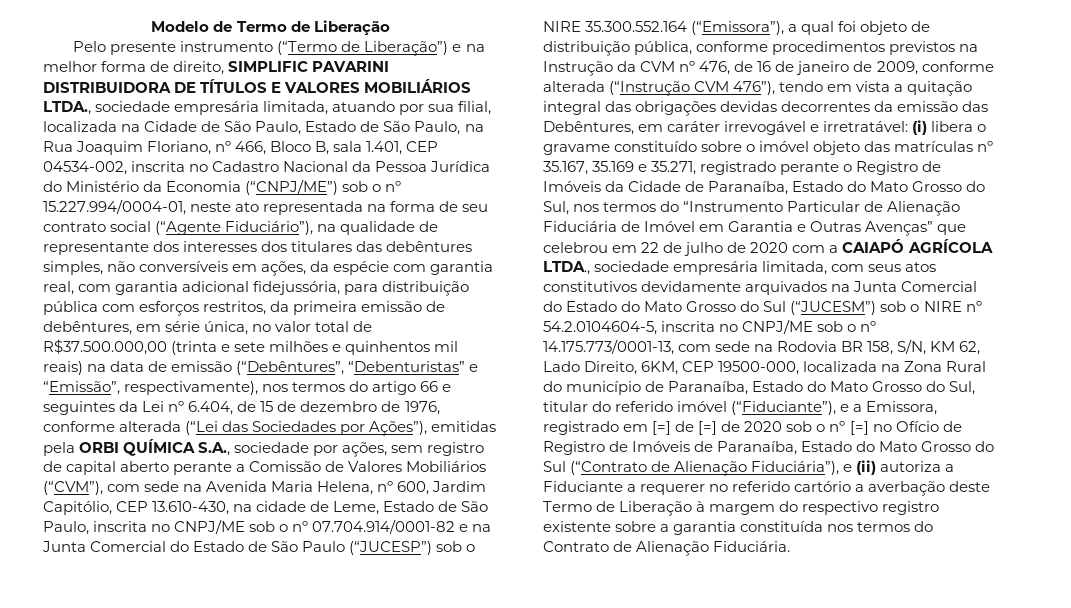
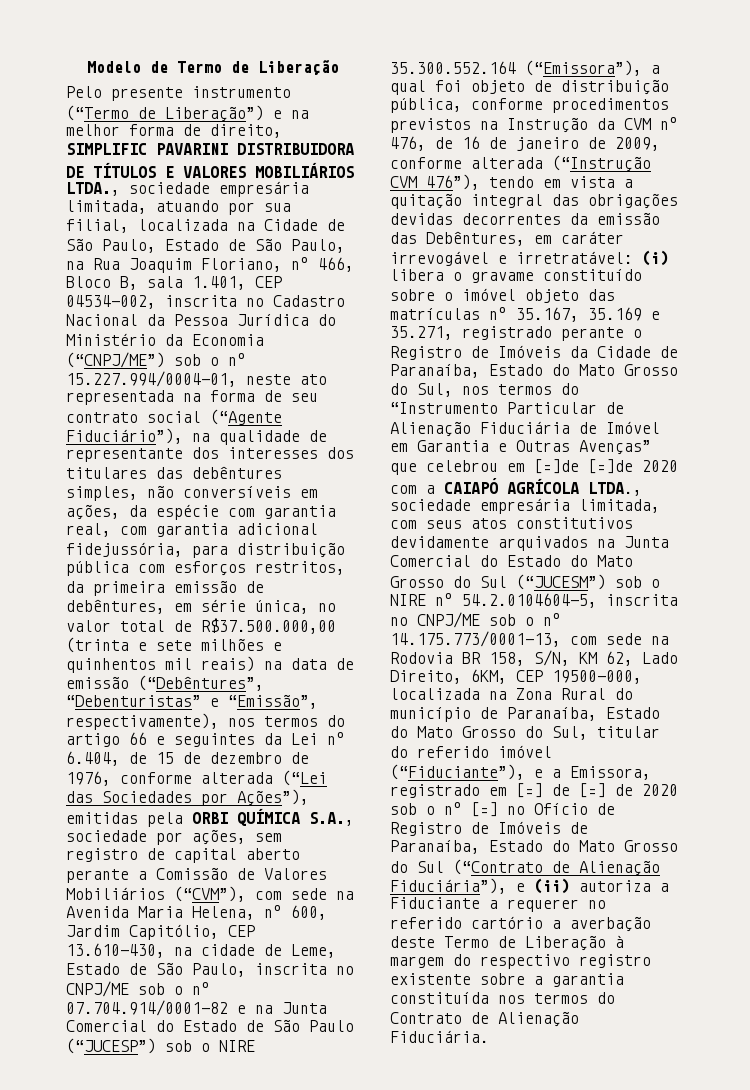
- (i) libera o gravame constituído sobre o imóvel objeto das matrículas nº 35.167, 35.169 e 35.271, registrado perante o Registro de Imóveis da Cidade de Paranaíba, Estado do Mato Grosso do Sul, nos termos do “Instrumento Particular de Alienação Fiduciária de Imóvel em Garantia e Outras Avenças” que celebrou em 22 de julho de 2020 com a CAIAPÓ AGRÍCOLA LTDA., sociedade empresária limitada, com seus atos constitutivos devidamente arquivados na Junta Comercial do Estado do Mato Grosso do Sul (“JUCESM”) sob o NIRE nº 54.2.0104604-5, inscrita no CNPJ/ME sob o nº 14.175.773/0001-13, com sede na Rodovia BR 158, S/N, KM 62, Lado Direito, 6KM, CEP 19500-000, localizada na Zona Rural do município de Paranaíba, Estado do Mato Grosso do Sul, titular do referido imóvel (“Fiduciante”), e a Emissora, registrado em [=] de [=] de 2020 sob o nº [=] no Ofício de Registro de Imóveis de Paranaíba, Estado do Mato Grosso do Sul (“Contrato de Alienação Fiduciária”), e (ii) autoriza a Fiduciante a requerer no referido cartório a averbação deste Termo de Liberação à margem do respectivo registro existente sobre a garantia constituída nos termos do Contrato de Alienação Fiduciária.
+ (i) libera o gravame constituído sobre o imóvel objeto das matrículas nº 35.167, 35.169 e 35.271, registrado perante o Registro de Imóveis da Cidade de Paranaíba, Estado do Mato Grosso do Sul, nos termos do “Instrumento Particular de Alienação Fiduciária de Imóvel em Garantia e Outras Avenças” que celebrou em [=]de [=]de 2020 com a CAIAPÓ AGRÍCOLA LTDA., sociedade empresária limitada, com seus atos constitutivos devidamente arquivados na Junta Comercial do Estado do Mato Grosso do Sul (“JUCESM”) sob o NIRE nº 54.2.0104604-5, inscrita no CNPJ/ME sob o nº 14.175.773/0001-13, com sede na Rodovia BR 158, S/N, KM 62, Lado Direito, 6KM, CEP 19500-000, localizada na Zona Rural do município de Paranaíba, Estado do Mato Grosso do Sul, titular do referido imóvel (“Fiduciante”), e a Emissora, registrado em [=] de [=] de 2020 sob o nº [=] no Ofício de Registro de Imóveis de Paranaíba, Estado do Mato Grosso do Sul (“Contrato de Alienação Fiduciária”), e (ii) autoriza a Fiduciante a requerer no referido cartório a averbação deste Termo de Liberação à margem do respectivo registro existente sobre a garantia constituída nos termos do Contrato de Alienação Fiduciária.

